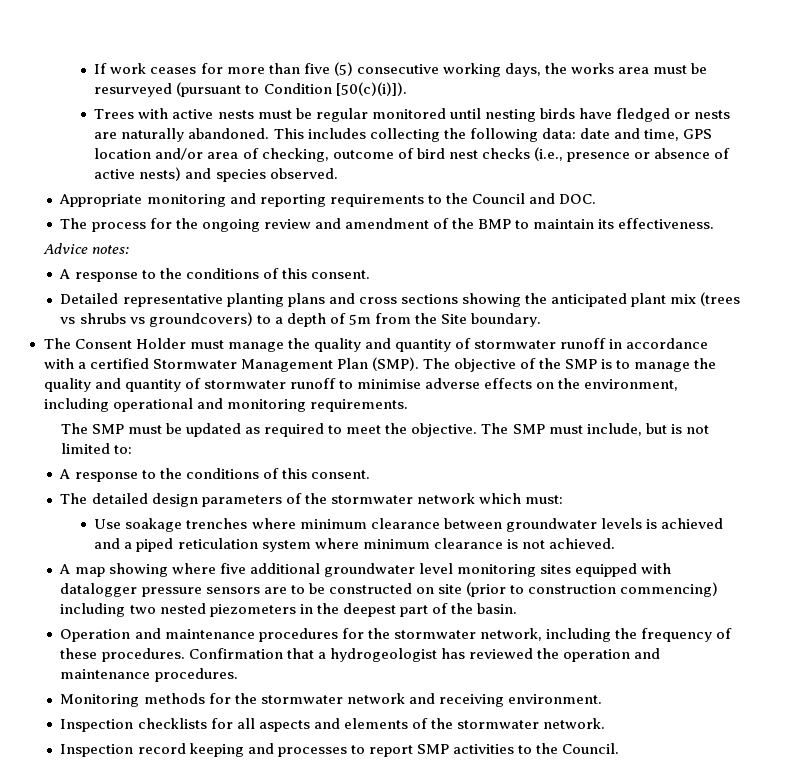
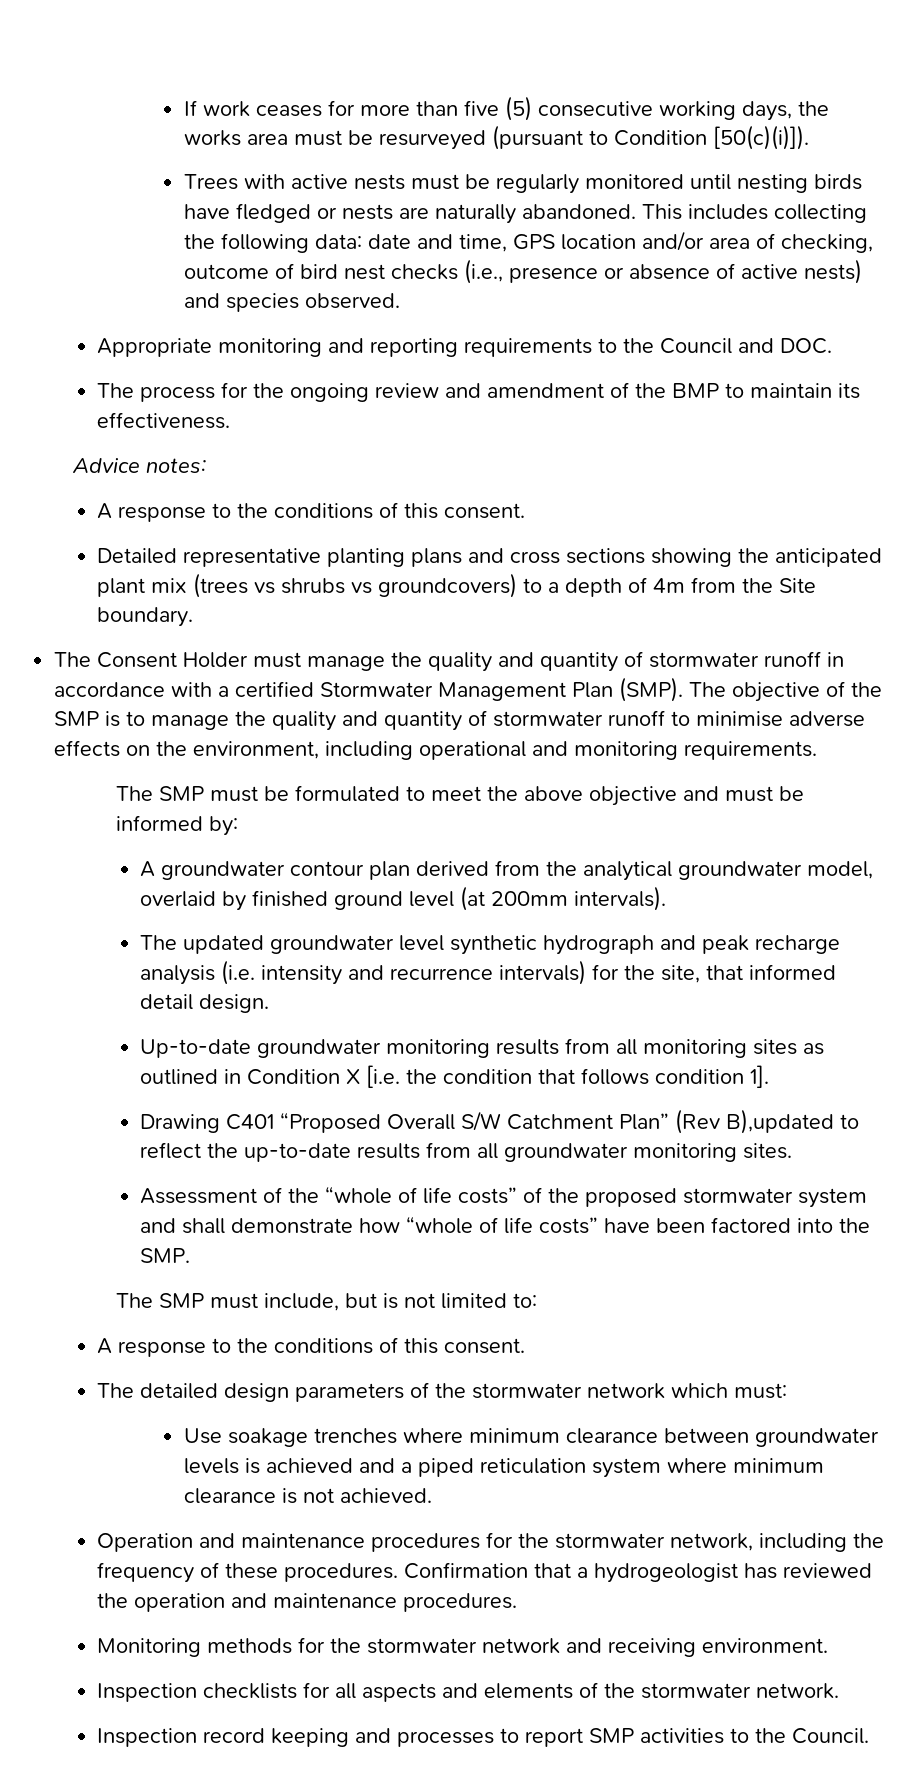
- Trees with active nests must be regular monitored until nesting birds have fledged or nests are naturally abandoned.
+ Trees with active nests must be regularly monitored until nesting birds have fledged or nests are naturally abandoned.
- Detailed representative planting plans and cross sections showing the anticipated plant mix (trees vs shrubs vs groundcovers) to a depth of 5m from the Site boundary.
+ Detailed representative planting plans and cross sections showing the anticipated plant mix (trees vs shrubs vs groundcovers) to a depth of 4m from the Site boundary.
- The SMP must be updated as required to meet the objective. The SMP must include, but is not limited to:
+ The SMP must be formulated to meet the above objective and must be informed by:
+ A groundwater contour plan derived from the analytical groundwater model, overlaid by finished ground level (at 200mm intervals).
+ The updated groundwater level synthetic hydrograph and peak recharge analysis (i.e. intensity and recurrence intervals) for the site, that informed detail design.
+ Up-to-date groundwater monitoring results from all monitoring sites as outlined in Condition X [i.e. the condition that follows condition 1].
+ Drawing C401 “Proposed Overall S/W Catchment Plan” (Rev B),updated to reflect the up-to-date results from all groundwater monitoring sites.
+ Assessment of the “whole of life costs” of the proposed stormwater system and shall demonstrate how “whole of life costs” have been factored into the SMP.
+ The SMP must include, but is not limited to:
- A map showing where five additional groundwater level monitoring sites equipped with datalogger pressure sensors are to be constructed on site (prior to construction commencing) including two nested piezometers in the deepest part of the basin.

